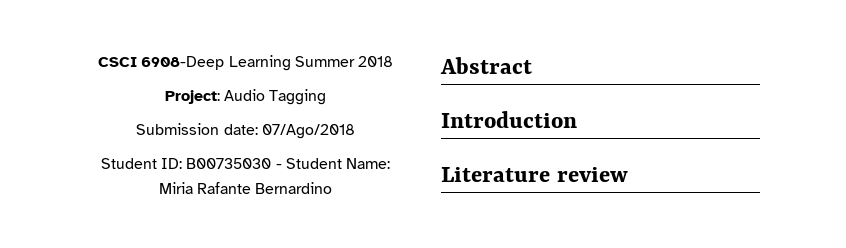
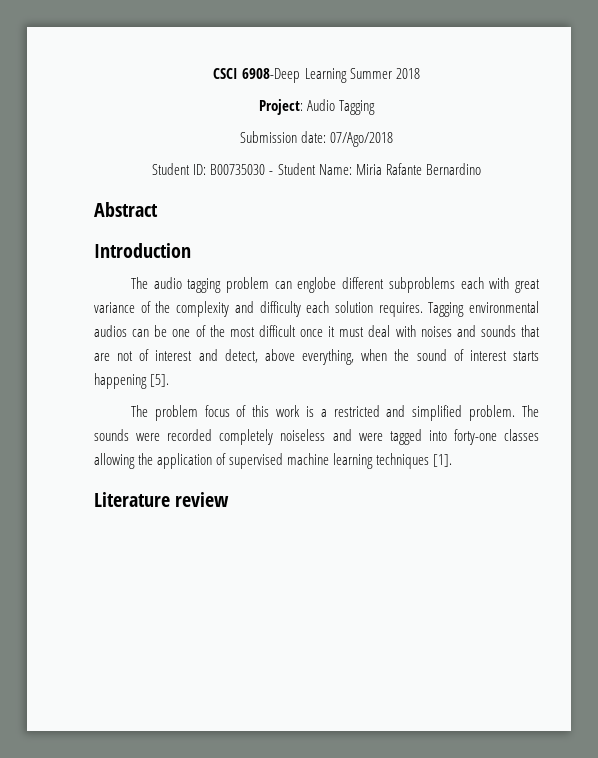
+ The audio tagging problem can englobe different subproblems each with great variance of the complexity and difficulty each solution requires. Tagging environmental audios can be one of the most difficult once it must deal with noises and sounds that are not of interest and detect, above everything, when the sound of interest starts happening [5].
+ The problem focus of this work is a restricted and simplified problem. The sounds were recorded completely noiseless and were tagged into forty-one classes allowing the application of supervised machine learning techniques [1].

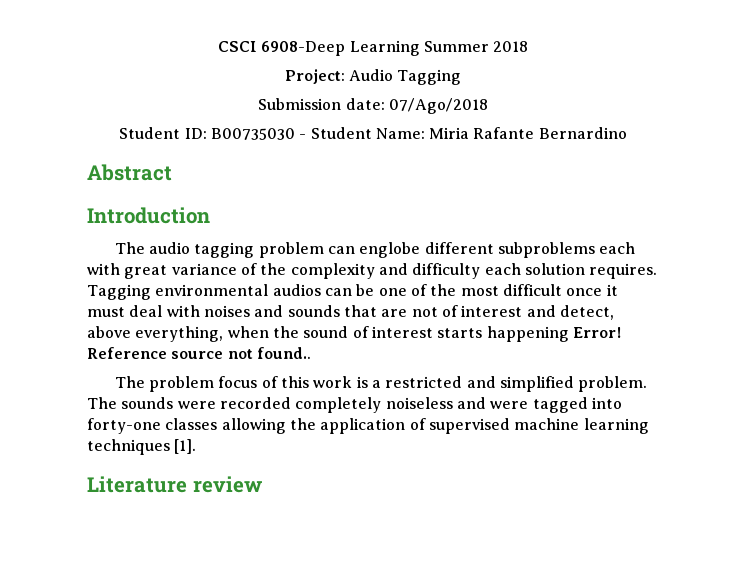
- Tagging environmental audios can be one of the most difficult once it must deal with noises and sounds that are not of interest and detect, above everything, when the sound of interest starts happening [5].
+ Tagging environmental audios can be one of the most difficult once it must deal with noises and sounds that are not of interest and detect, above everything, when the sound of interest starts happening Error! Reference source not found..

